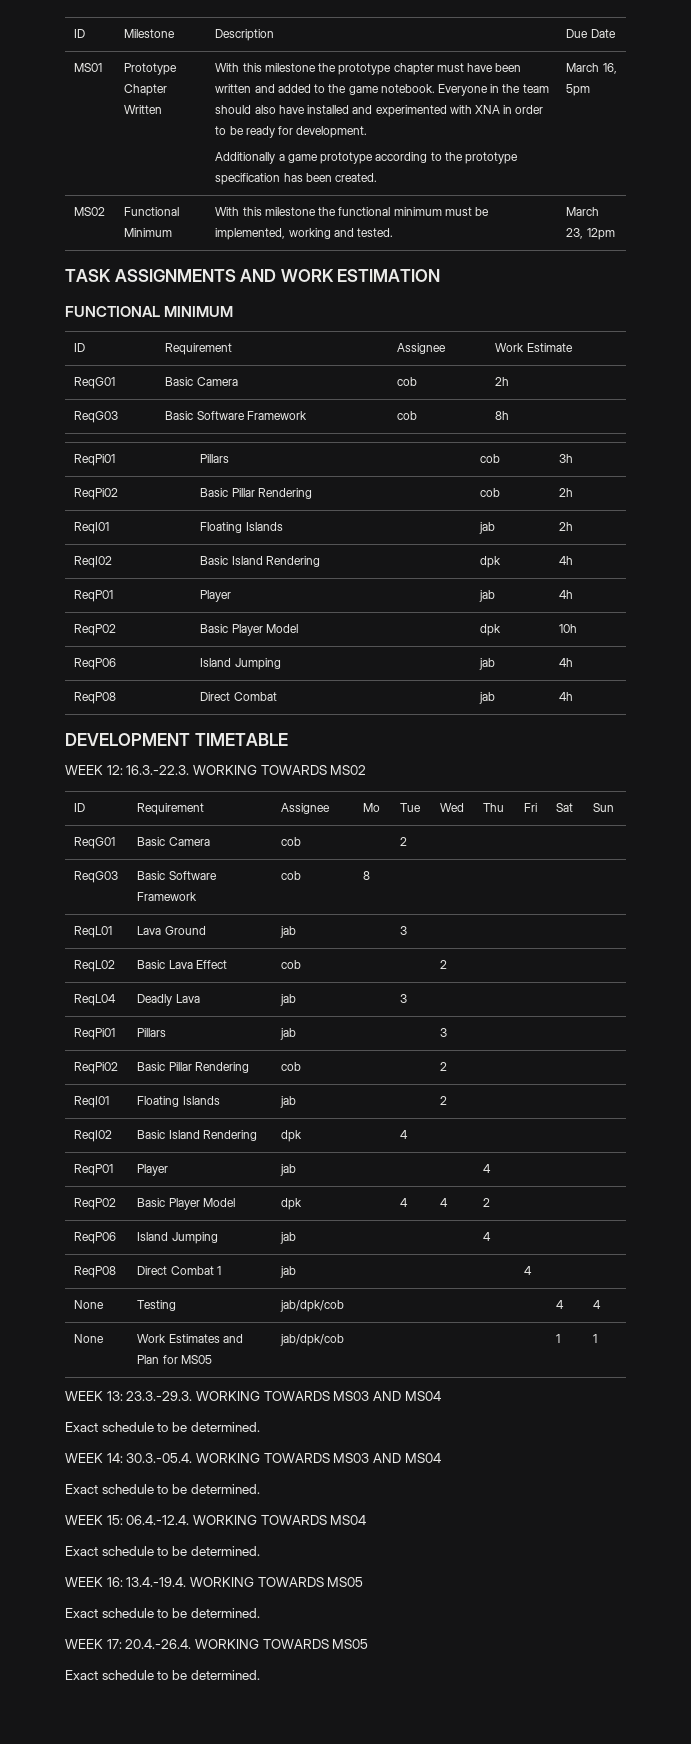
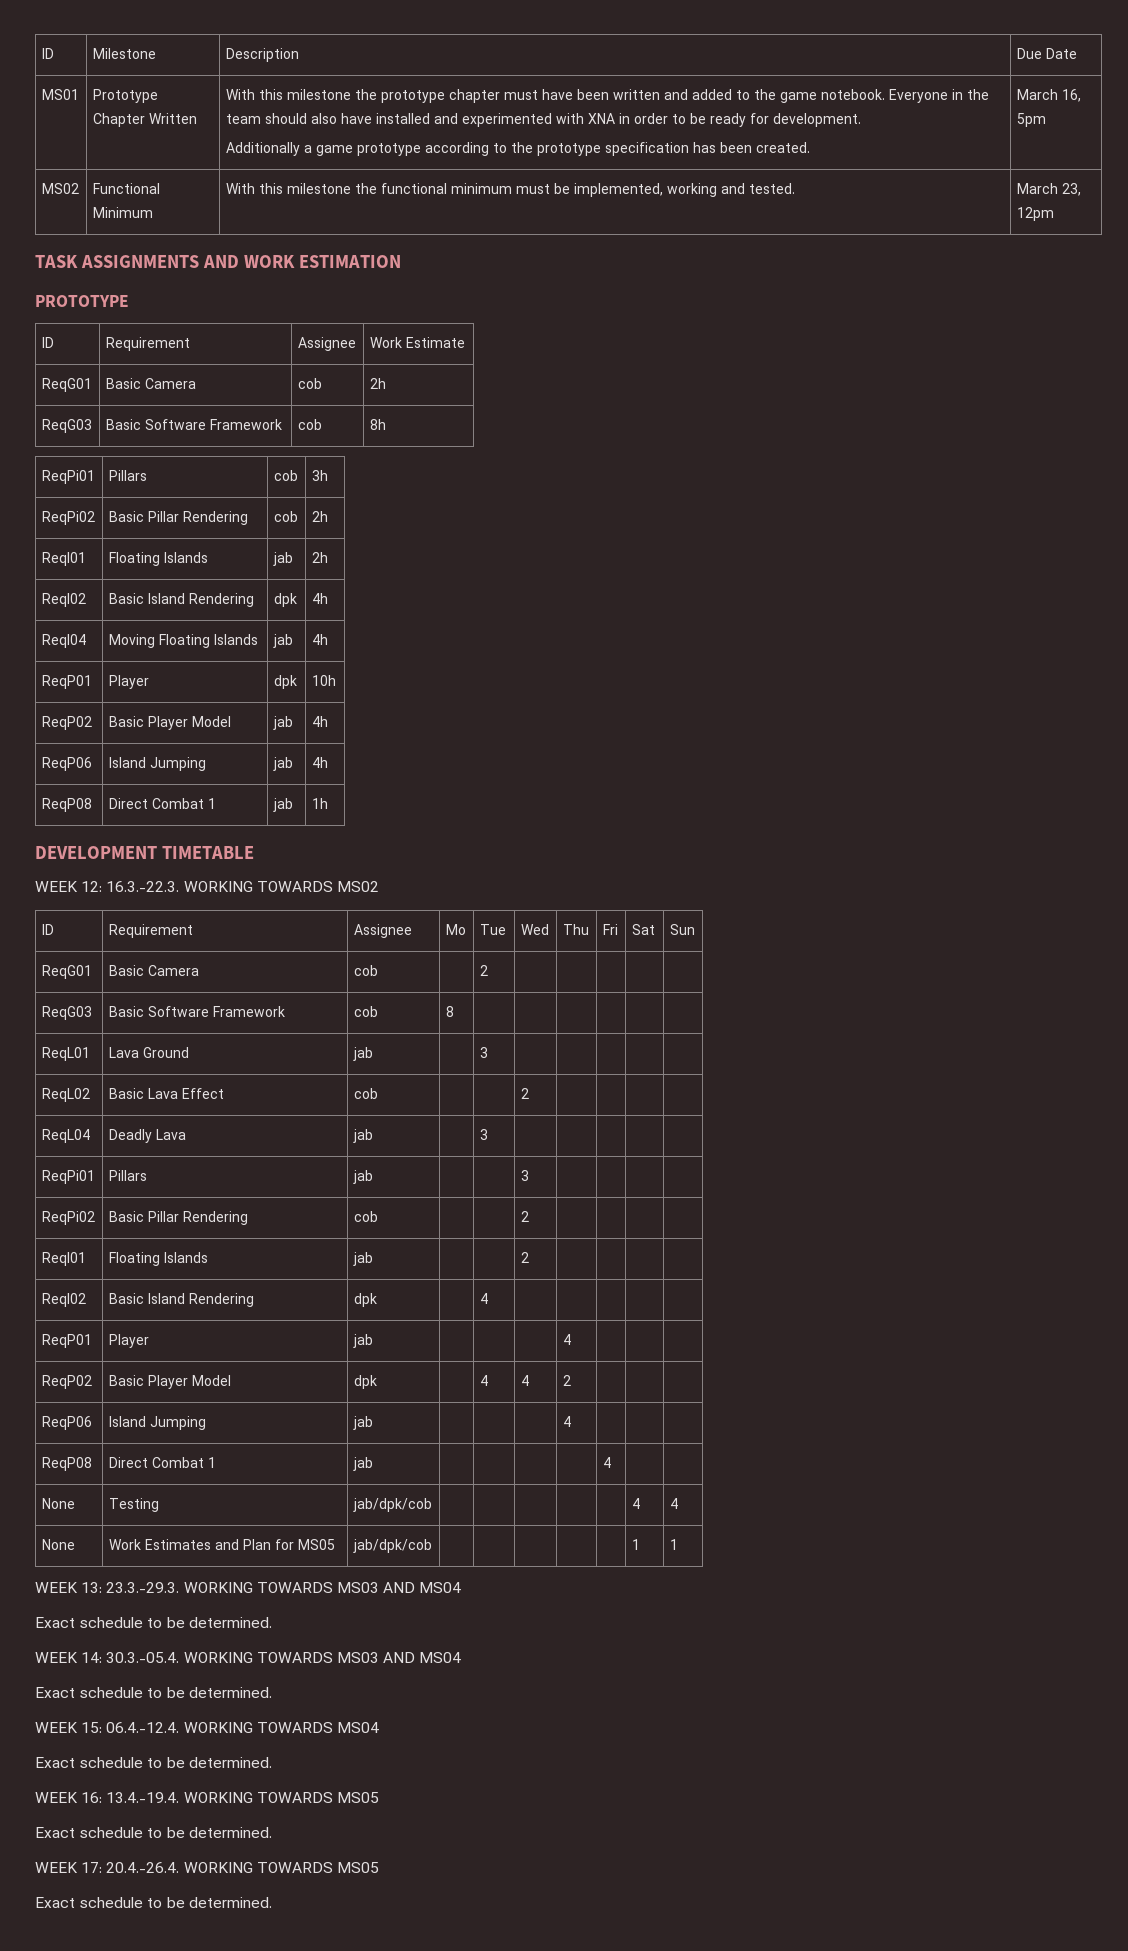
- FUNCTIONAL MINIMUM
+ PROTOTYPE
- ReqP01 | Player | jab | 4h
- ReqP02 | Basic Player Model | dpk | 10h
+ ReqI04 | Moving Floating Islands | jab | 4h
+ ReqP01 | Player | dpk | 10h
+ ReqP02 | Basic Player Model | jab | 4h
- ReqP08 | Direct Combat | jab | 4h
+ ReqP08 | Direct Combat 1 | jab | 1h

